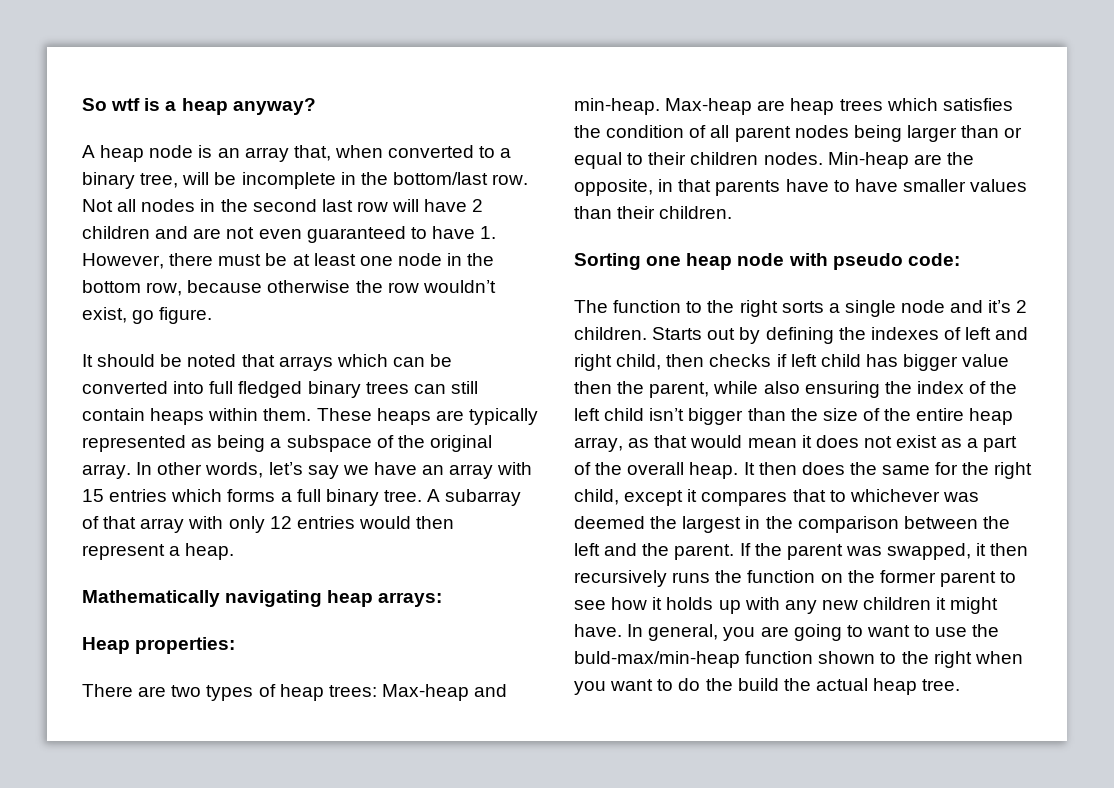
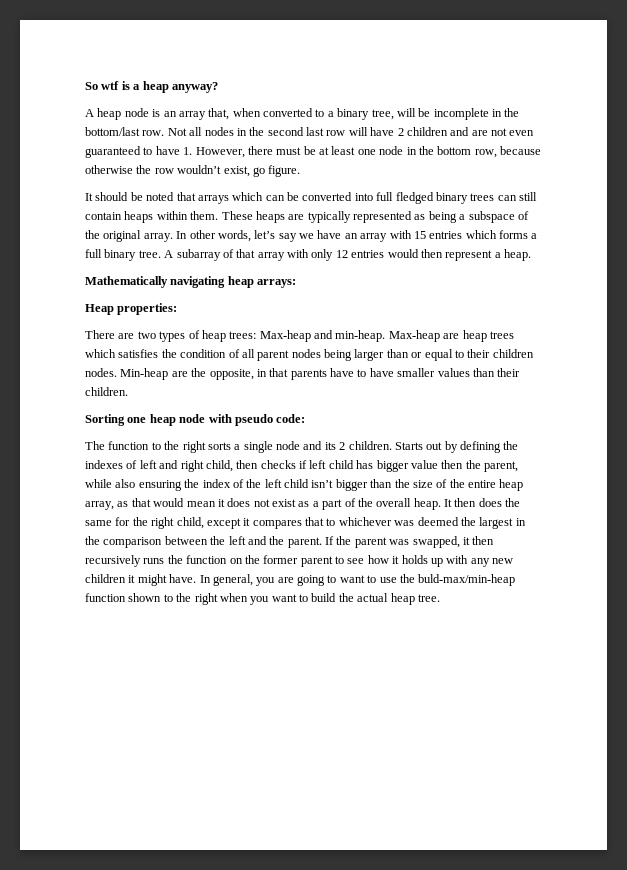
- The function to the right sorts a single node and it’s 2 children.
+ The function to the right sorts a single node and its 2 children.
- In general, you are going to want to use the buld-max/min-heap function shown to the right when you want to do the build the actual heap tree.
+ In general, you are going to want to use the buld-max/min-heap function shown to the right when you want to build the actual heap tree.

